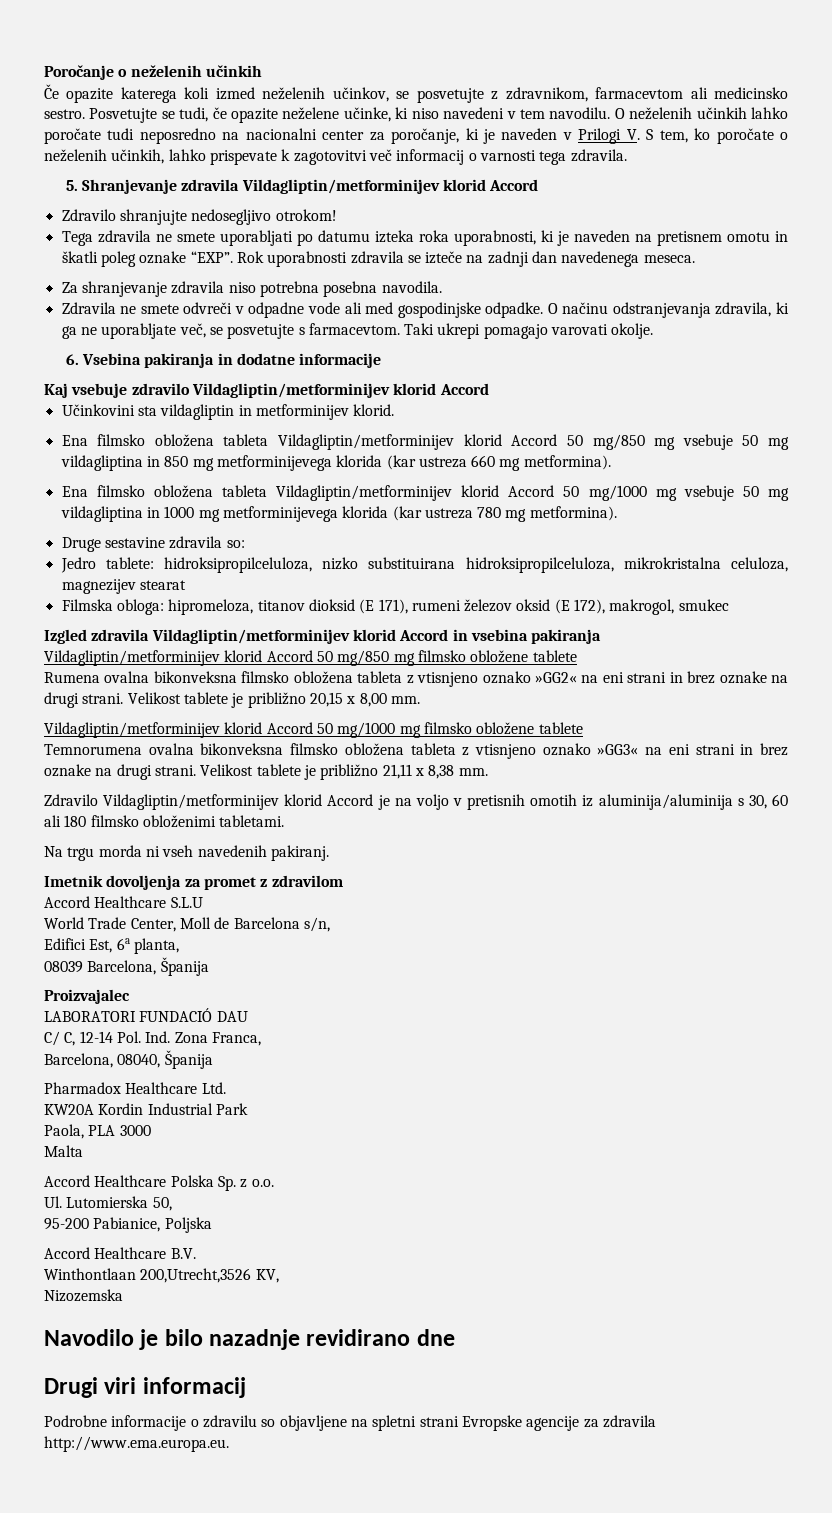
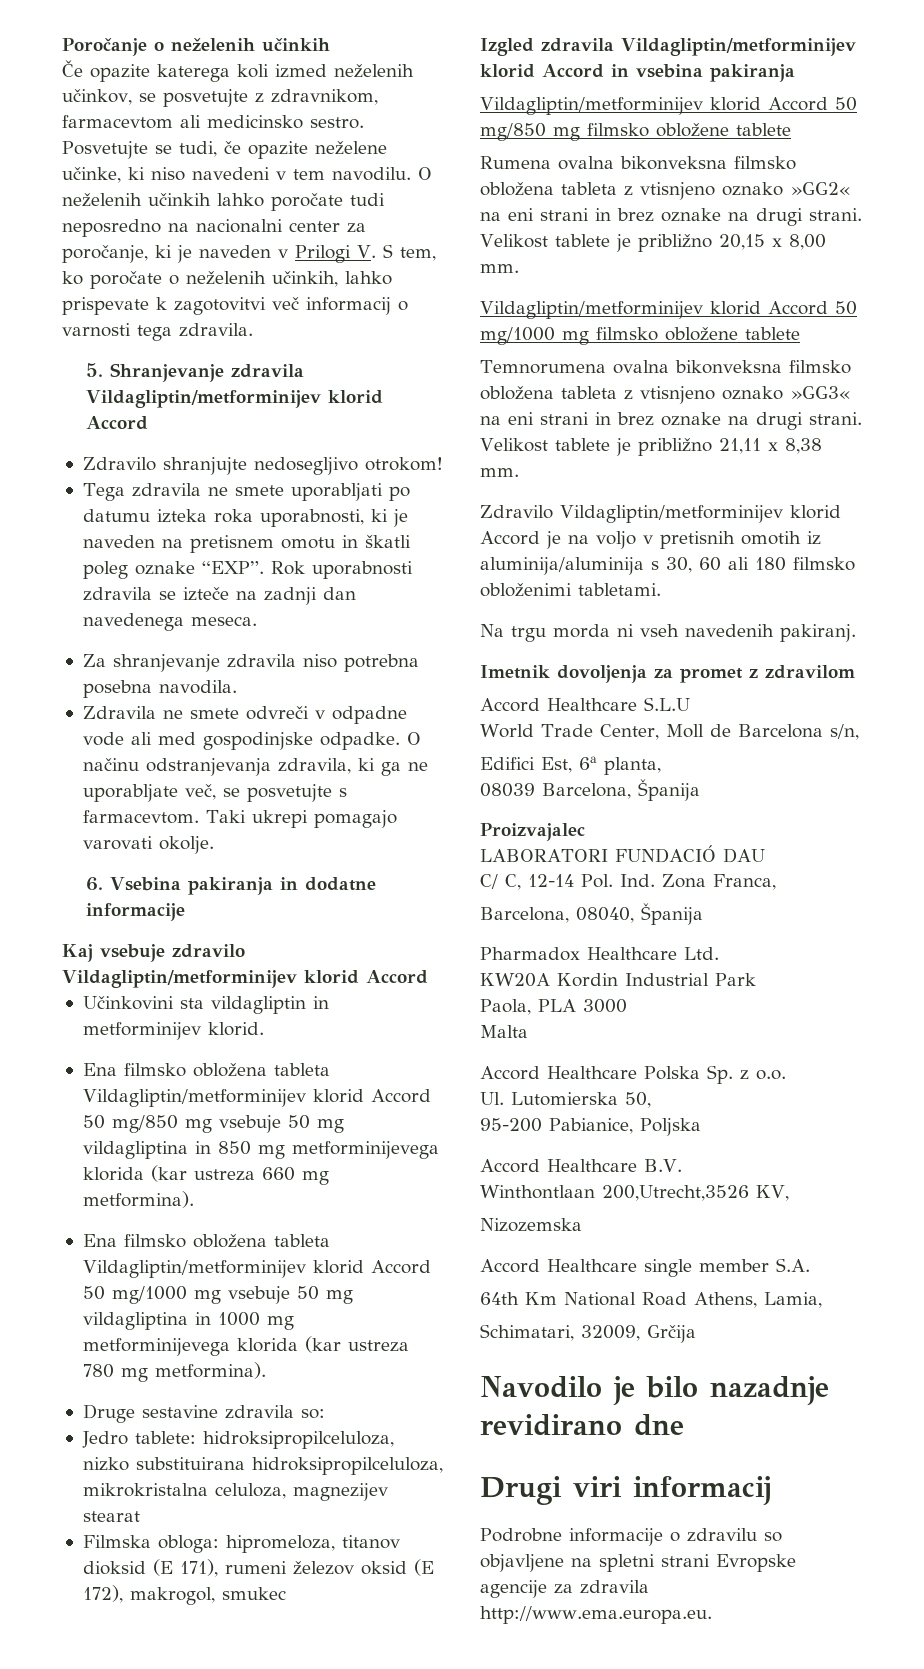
+ Accord Healthcare single member S.A.
+ 64th Km National Road Athens, Lamia,
+ Schimatari, 32009, Grčija

